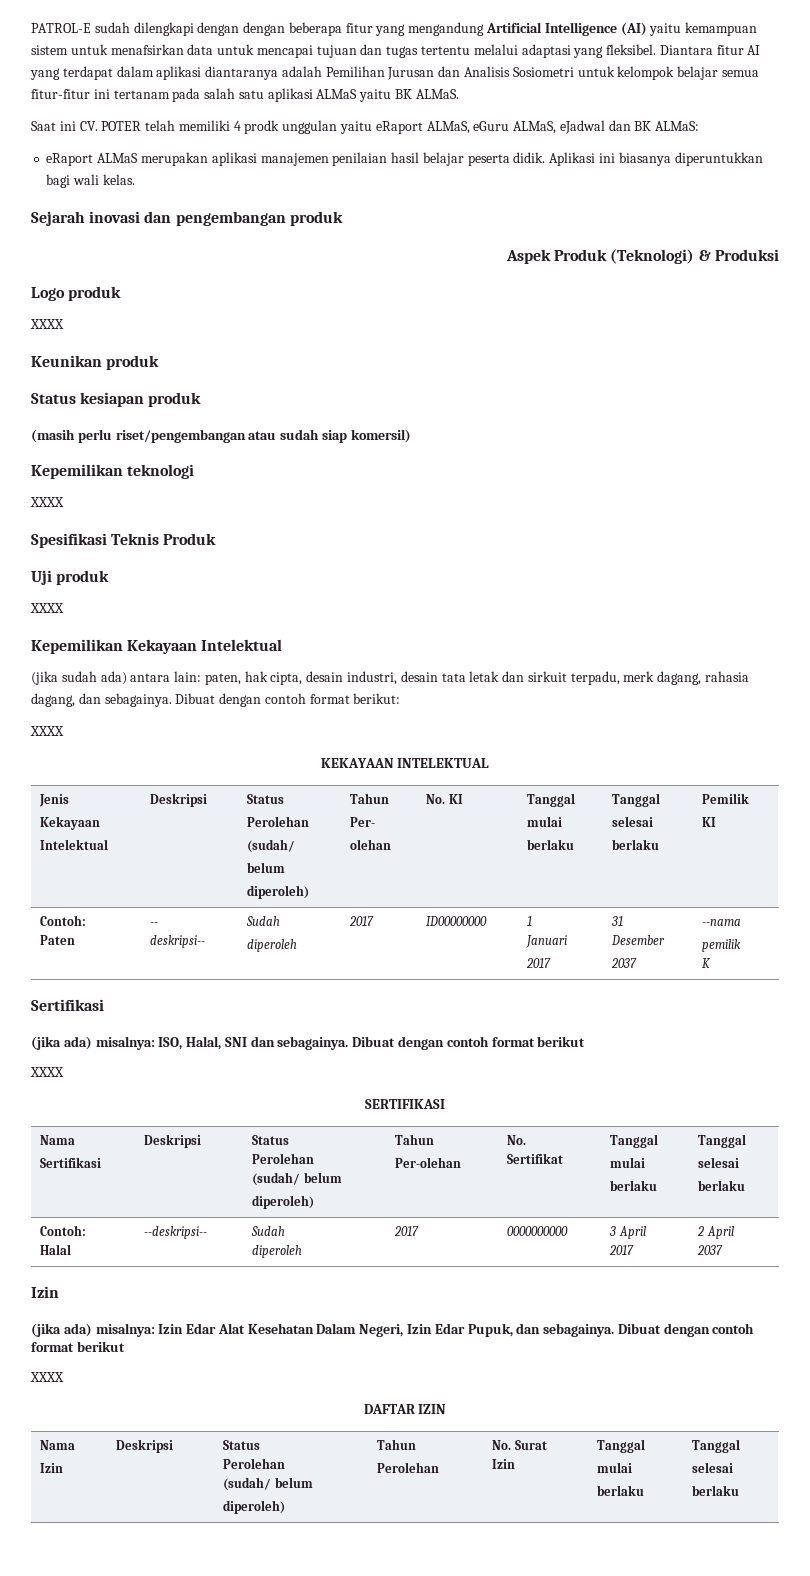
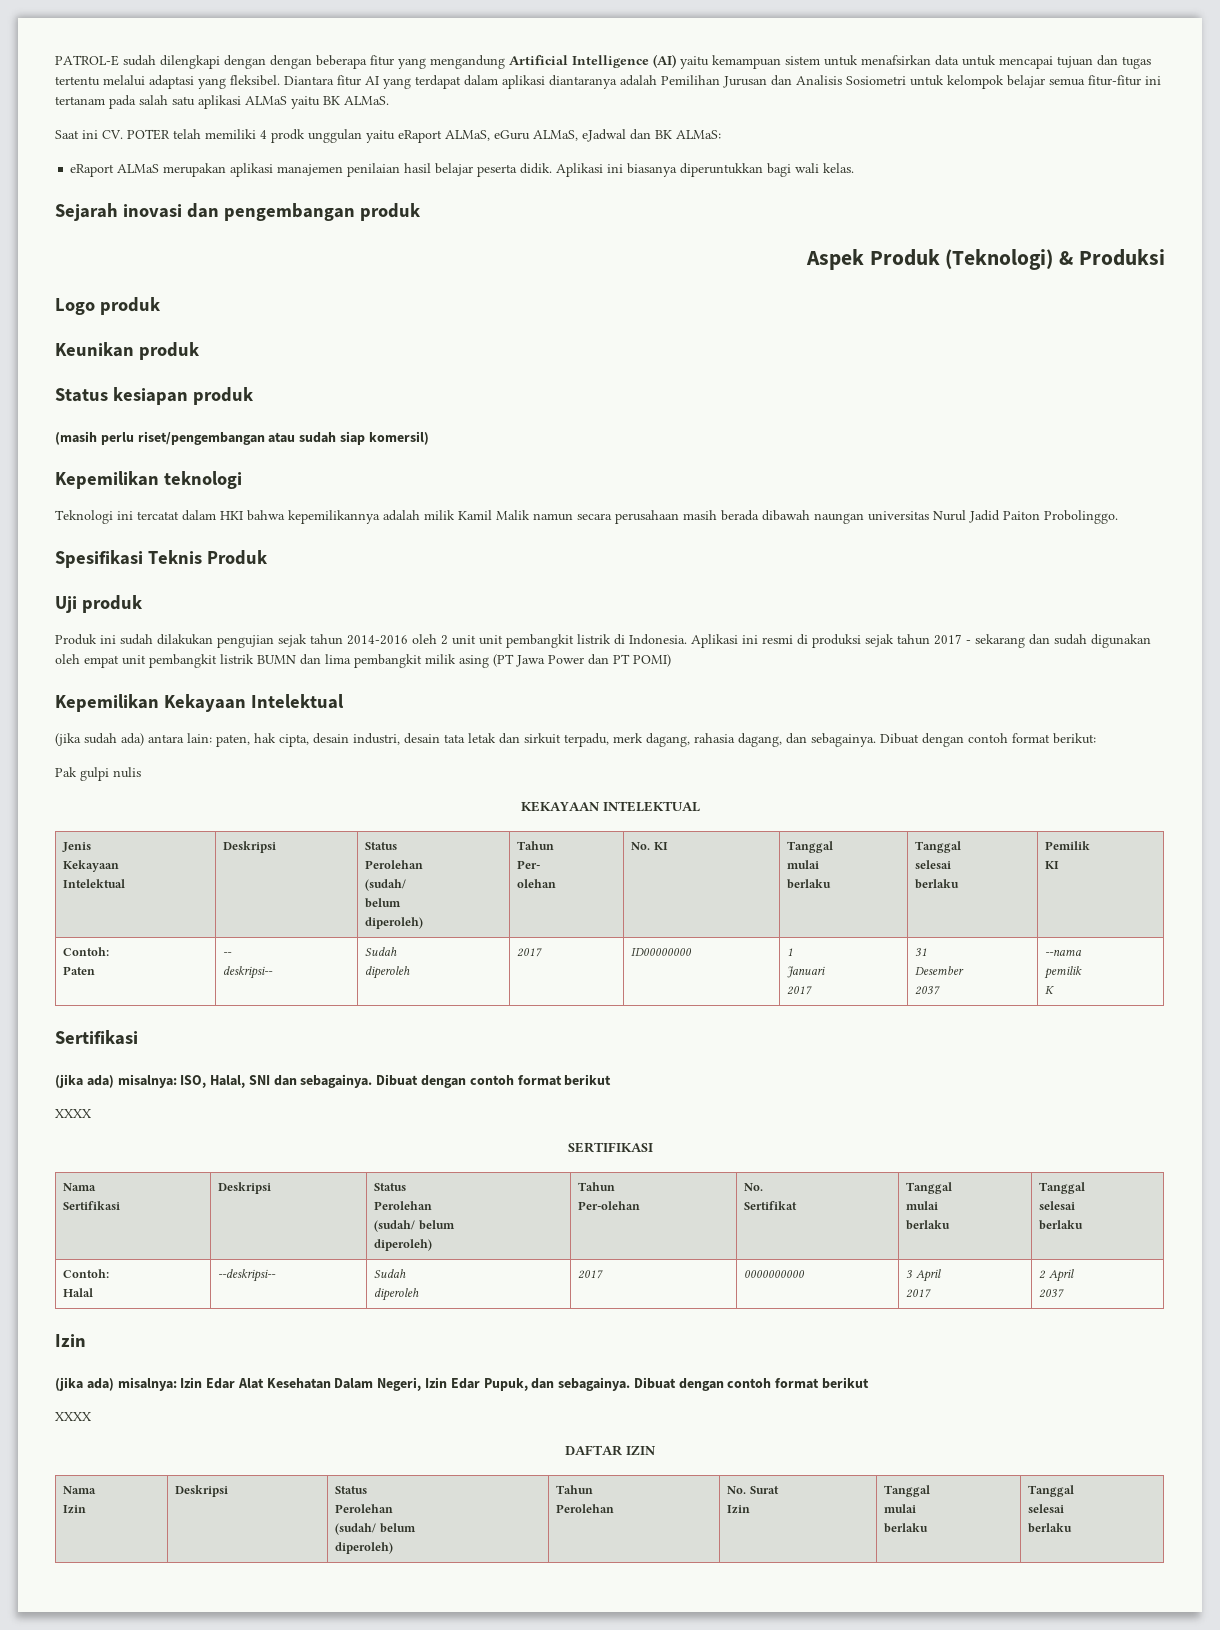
  Logo produk
- XXXX
  Kepemilikan teknologi
- XXXX
+ Teknologi ini tercatat dalam HKI bahwa kepemilikannya adalah milik Kamil Malik namun secara perusahaan masih berada dibawah naungan universitas Nurul Jadid Paiton Probolinggo.
  Uji produk
- XXXX
+ Produk ini sudah dilakukan pengujian sejak tahun 2014-2016 oleh 2 unit unit pembangkit listrik di Indonesia. Aplikasi ini resmi di produksi sejak tahun 2017 - sekarang dan sudah digunakan oleh empat unit pembangkit listrik BUMN dan lima pembangkit milik asing (PT Jawa Power dan PT POMI)
  Dibuat dengan contoh format berikut:
- XXXX
+ Pak gulpi nulis

